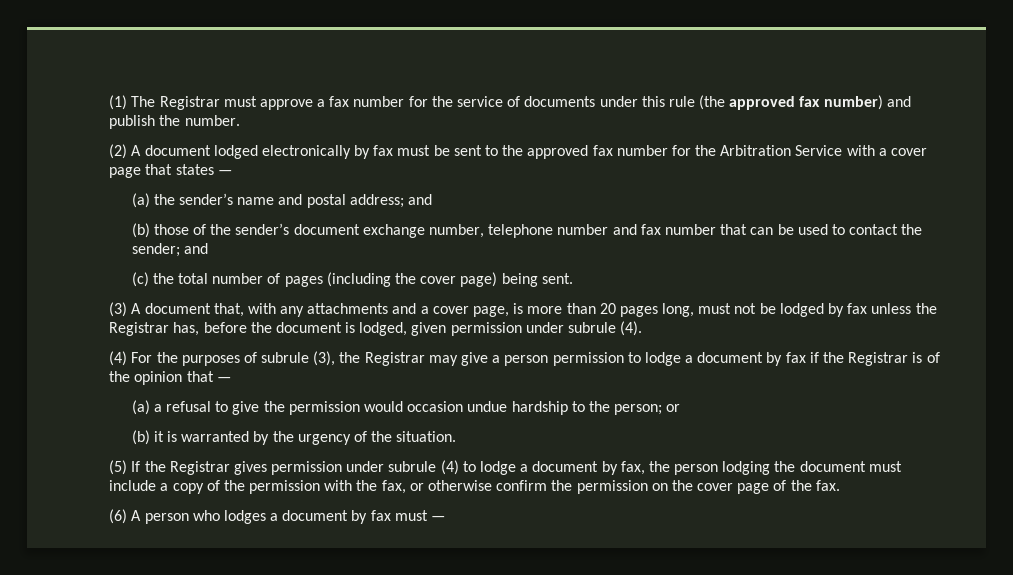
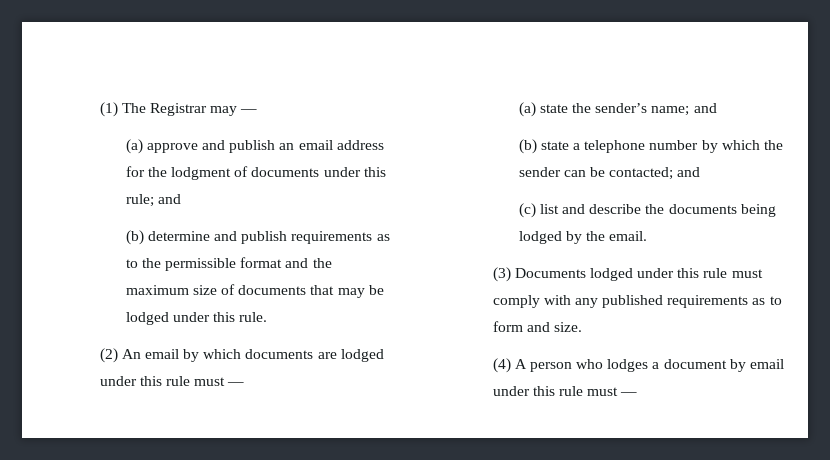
- (1) The Registrar must approve a fax number for the service of documents under this rule (the approved fax number) and publish the number.
- (2) A document lodged electronically by fax must be sent to the approved fax number for the Arbitration Service with a cover page that states —
- (a) the sender’s name and postal address; and
- (b) those of the sender’s document exchange number, telephone number and fax number that can be used to contact the sender; and
- (c) the total number of pages (including the cover page) being sent.
- (3) A document that, with any attachments and a cover page, is more than 20 pages long, must not be lodged by fax unless the Registrar has, before the document is lodged, given permission under subrule (4).
- (4) For the purposes of subrule (3), the Registrar may give a person permission to lodge a document by fax if the Registrar is of the opinion that —
- (a) a refusal to give the permission would occasion undue hardship to the person; or
- (b) it is warranted by the urgency of the situation.
- (5) If the Registrar gives permission under subrule (4) to lodge a document by fax, the person lodging the document must include a copy of the permission with the fax, or otherwise confirm the permission on the cover page of the fax.
- (6) A person who lodges a document by fax must —
+ (1) The Registrar may —
+ (a) approve and publish an email address for the lodgment of documents under this rule; and
+ (b) determine and publish requirements as to the permissible format and the maximum size of documents that may be lodged under this rule.
+ (2) An email by which documents are lodged under this rule must —
+ (a) state the sender’s name; and
+ (b) state a telephone number by which the sender can be contacted; and
+ (c) list and describe the documents being lodged by the email.
+ (3) Documents lodged under this rule must comply with any published requirements as to form and size.
+ (4) A person who lodges a document by email under this rule must —

